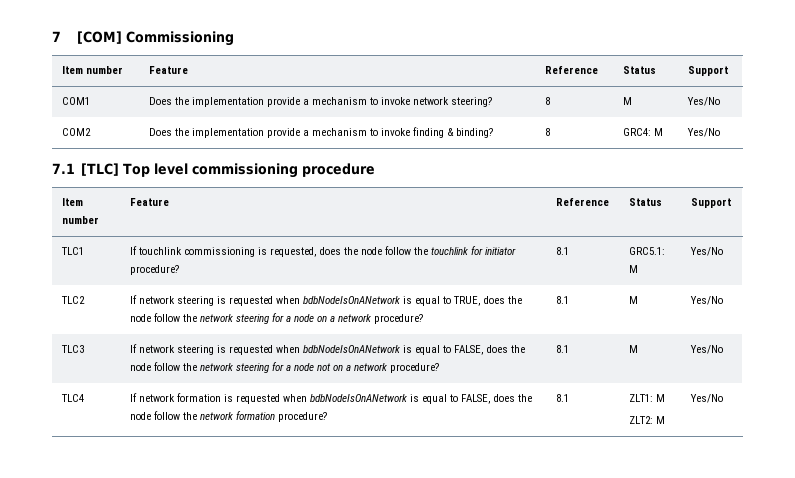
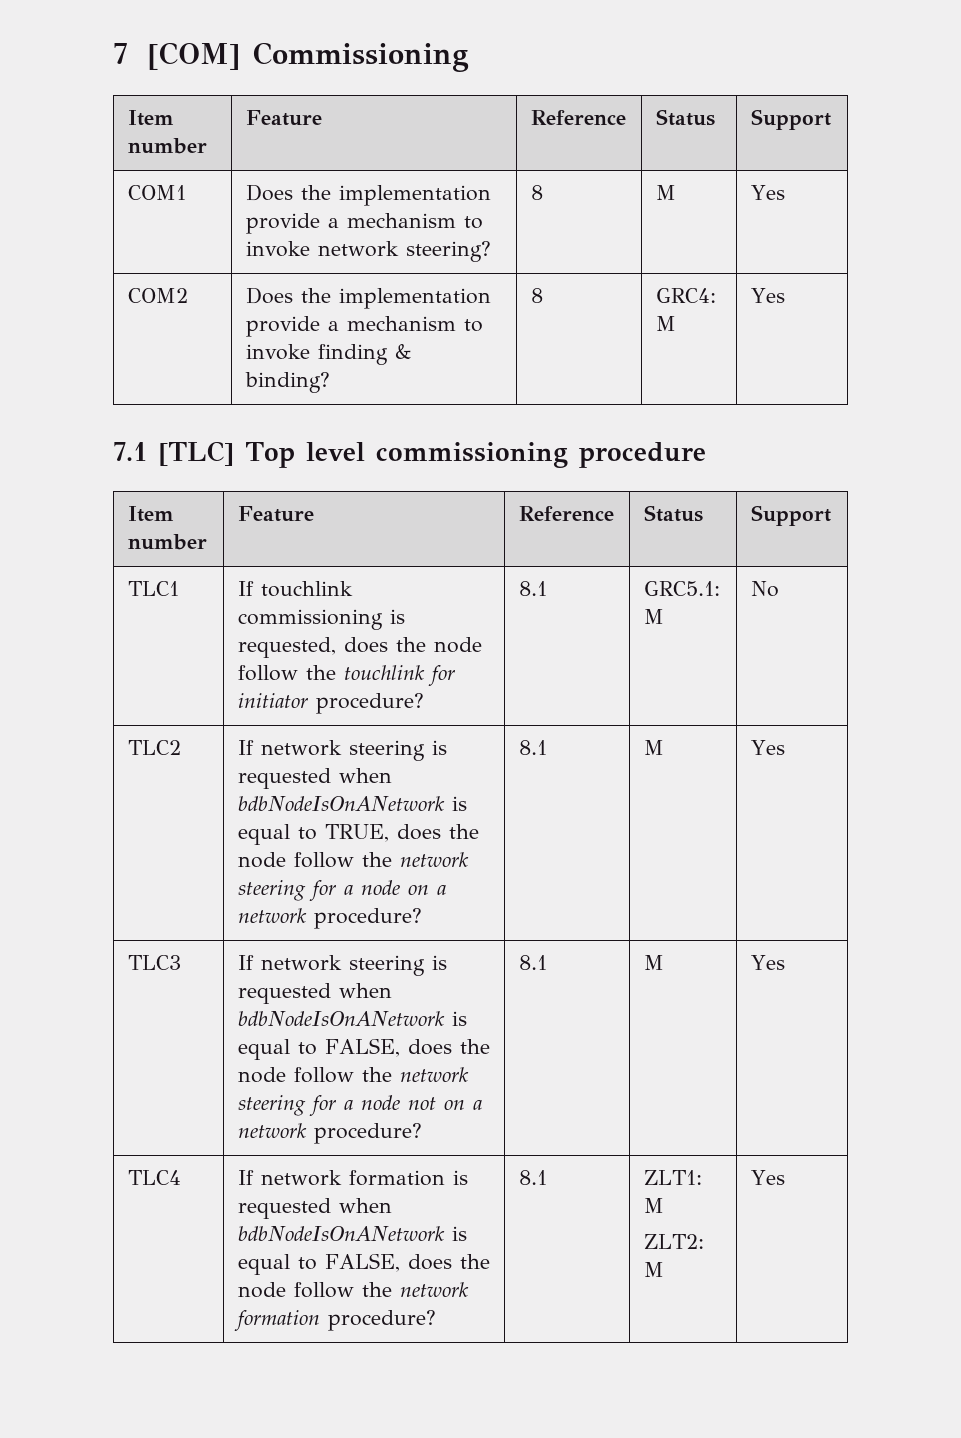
- COM1 | Does the implementation provide a mechanism to invoke network steering? | 8 | M | Yes/No
+ COM1 | Does the implementation provide a mechanism to invoke network steering? | 8 | M | Yes
- COM2 | Does the implementation provide a mechanism to invoke finding & binding? | 8 | GRC4: M | Yes/No
+ COM2 | Does the implementation provide a mechanism to invoke finding & binding? | 8 | GRC4: M | Yes
- TLC1 | If touchlink commissioning is requested, does the node follow the touchlink for initiator procedure? | 8.1 | GRC5.1: M | Yes/No
+ TLC1 | If touchlink commissioning is requested, does the node follow the touchlink for initiator procedure? | 8.1 | GRC5.1: M | No
- TLC2 | If network steering is requested when bdbNodeIsOnANetwork is equal to TRUE, does the node follow the network steering for a node on a network procedure? | 8.1 | M | Yes/No
+ TLC2 | If network steering is requested when bdbNodeIsOnANetwork is equal to TRUE, does the node follow the network steering for a node on a network procedure? | 8.1 | M | Yes
- TLC3 | If network steering is requested when bdbNodeIsOnANetwork is equal to FALSE, does the node follow the network steering for a node not on a network procedure? | 8.1 | M | Yes/No
+ TLC3 | If network steering is requested when bdbNodeIsOnANetwork is equal to FALSE, does the node follow the network steering for a node not on a network procedure? | 8.1 | M | Yes
  TLC4 | If network formation is requested when bdbNodeIsOnANetwork is equal to FALSE, does the node follow the network formation procedure? | 8.1 | ZLT1: M
- ZLT2: M | Yes/No
+ ZLT2: M | Yes

